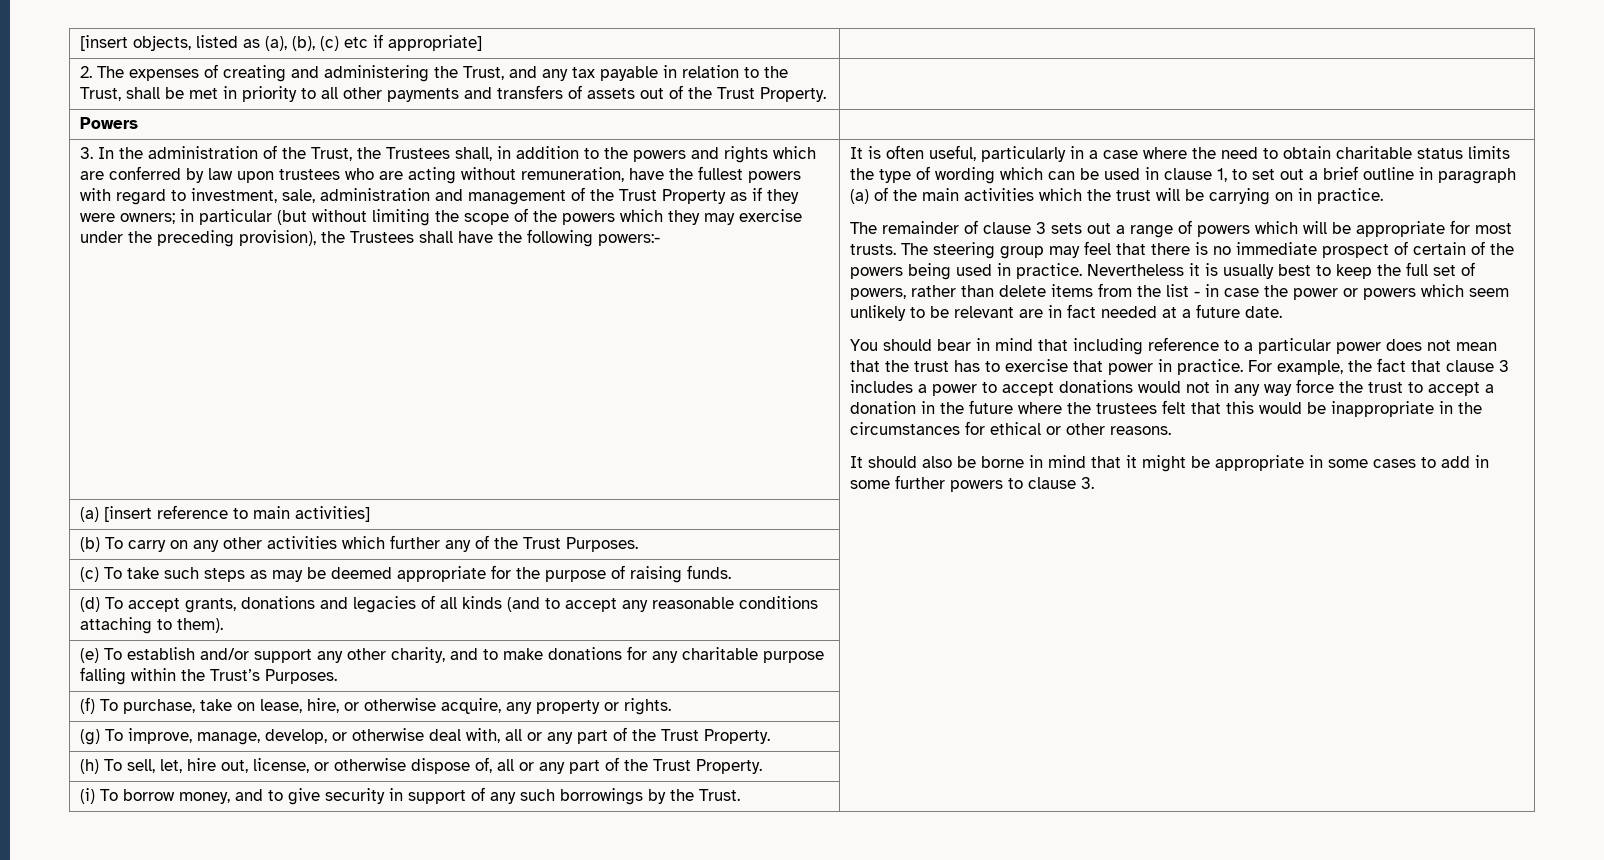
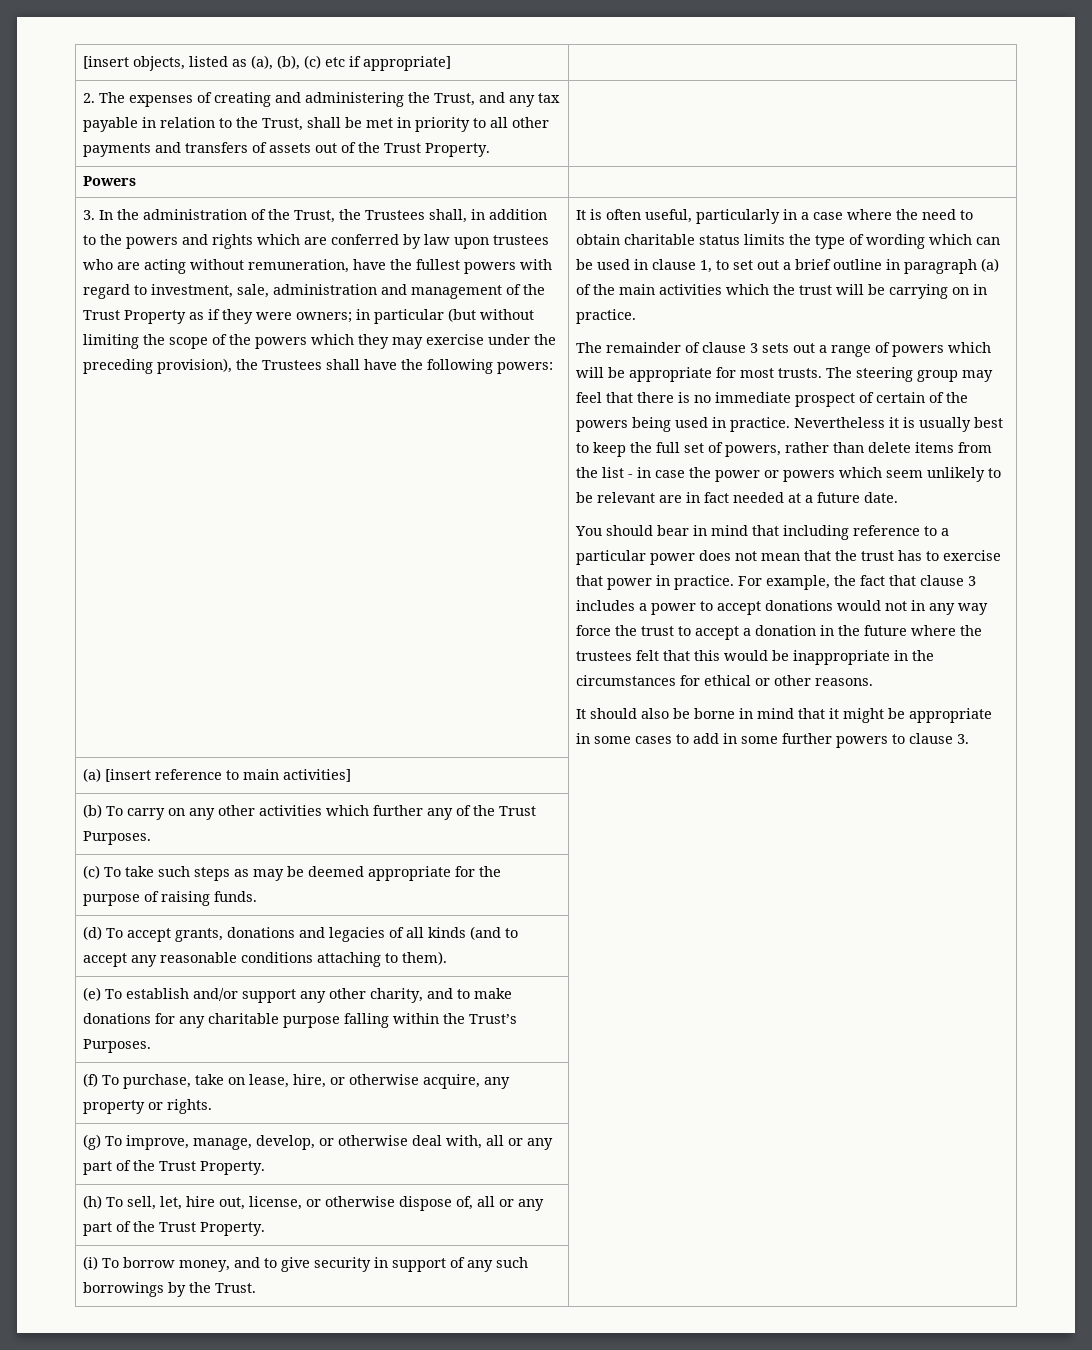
- in particular (but without limiting the scope of the powers which they may exercise under the preceding provision), the Trustees shall have the following powers:-
+ in particular (but without limiting the scope of the powers which they may exercise under the preceding provision), the Trustees shall have the following powers:

